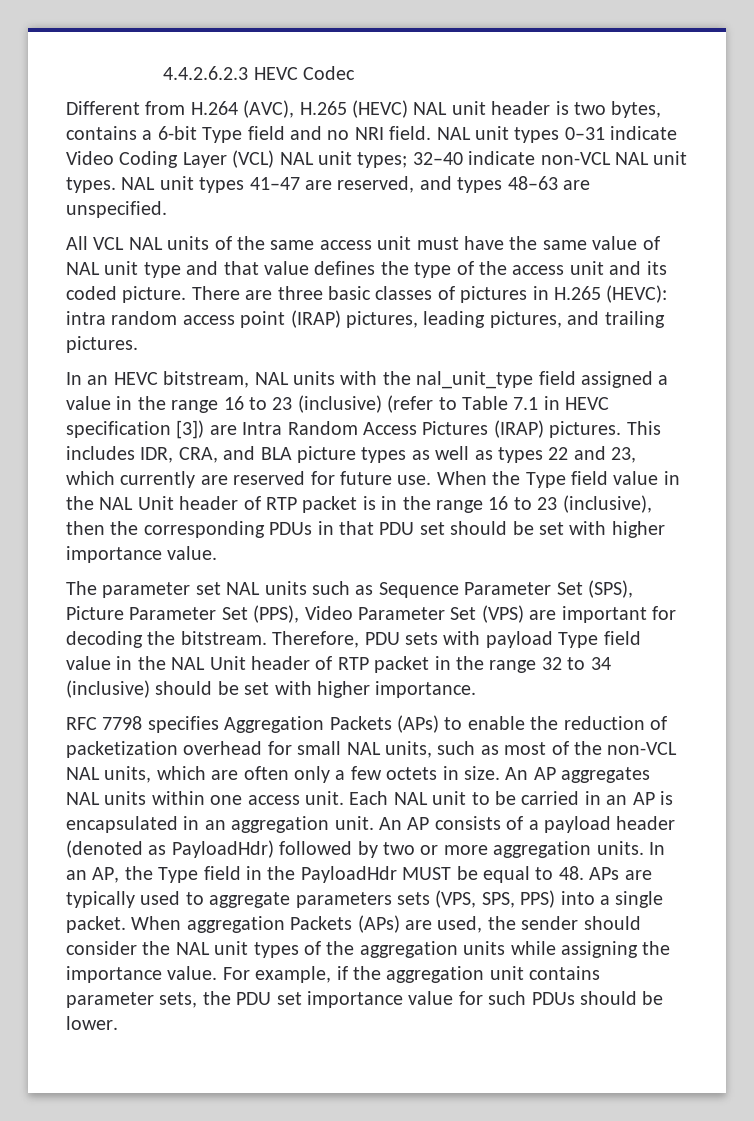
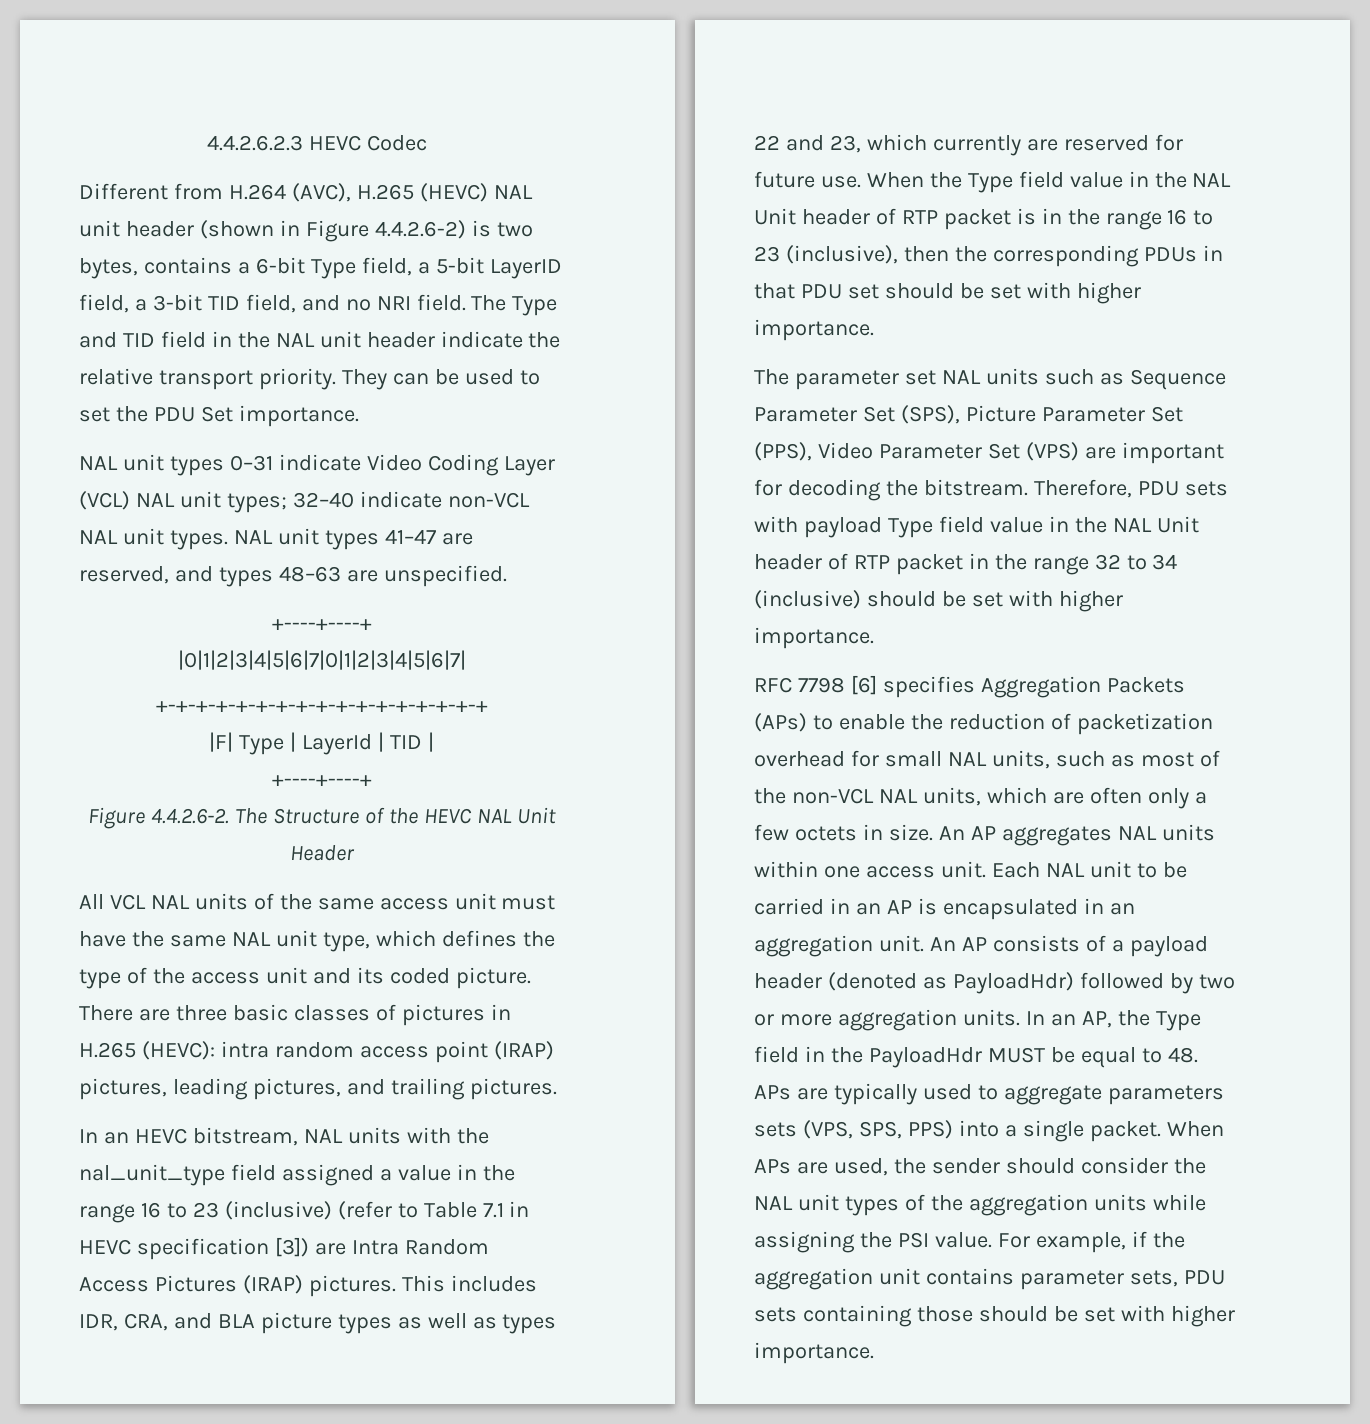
- Different from H.264 (AVC), H.265 (HEVC) NAL unit header is two bytes, contains a 6-bit Type field and no NRI field. NAL unit types 0–31 indicate Video Coding Layer (VCL) NAL unit types; 32–40 indicate non-VCL NAL unit types.
+ Different from H.264 (AVC), H.265 (HEVC) NAL unit header (shown in Figure 4.4.2.6-2) is two bytes, contains a 6-bit Type field, a 5-bit LayerID field, a 3-bit TID field, and no NRI field. The Type and TID field in the NAL unit header indicate the relative transport priority. They can be used to set the PDU Set importance.
+ NAL unit types 0–31 indicate Video Coding Layer (VCL) NAL unit types; 32–40 indicate non-VCL NAL unit types.
  NAL unit types 41–47 are reserved, and types 48–63 are unspecified.
+ +----+----+
+ |0|1|2|3|4|5|6|7|0|1|2|3|4|5|6|7|
+ +-+-+-+-+-+-+-+-+-+-+-+-+-+-+-+-+
+ |F| Type | LayerId | TID |
+ +----+----+
+ Figure 4.4.2.6-2. The Structure of the HEVC NAL Unit Header
- All VCL NAL units of the same access unit must have the same value of NAL unit type and that value defines the type of the access unit and its coded picture.
+ All VCL NAL units of the same access unit must have the same NAL unit type, which defines the type of the access unit and its coded picture.
- When the Type field value in the NAL Unit header of RTP packet is in the range 16 to 23 (inclusive), then the corresponding PDUs in that PDU set should be set with higher importance value.
+ When the Type field value in the NAL Unit header of RTP packet is in the range 16 to 23 (inclusive), then the corresponding PDUs in that PDU set should be set with higher importance.
- RFC 7798 specifies Aggregation Packets (APs) to enable the reduction of packetization overhead for small NAL units, such as most of the non-VCL NAL units, which are often only a few octets in size.
+ RFC 7798 [6] specifies Aggregation Packets (APs) to enable the reduction of packetization overhead for small NAL units, such as most of the non-VCL NAL units, which are often only a few octets in size.
- When aggregation Packets (APs) are used, the sender should consider the NAL unit types of the aggregation units while assigning the importance value.
+ When APs are used, the sender should consider the NAL unit types of the aggregation units while assigning the PSI value.
- For example, if the aggregation unit contains parameter sets, the PDU set importance value for such PDUs should be lower.
+ For example, if the aggregation unit contains parameter sets, PDU sets containing those should be set with higher importance.

